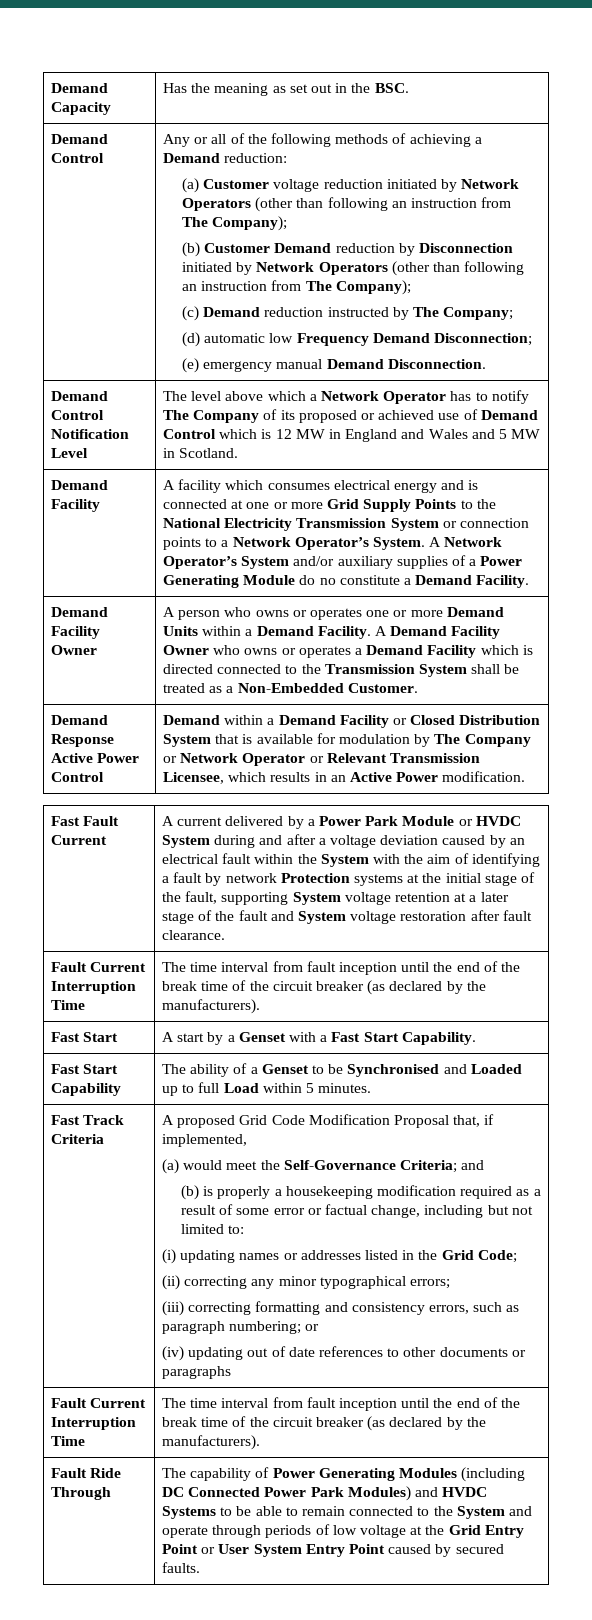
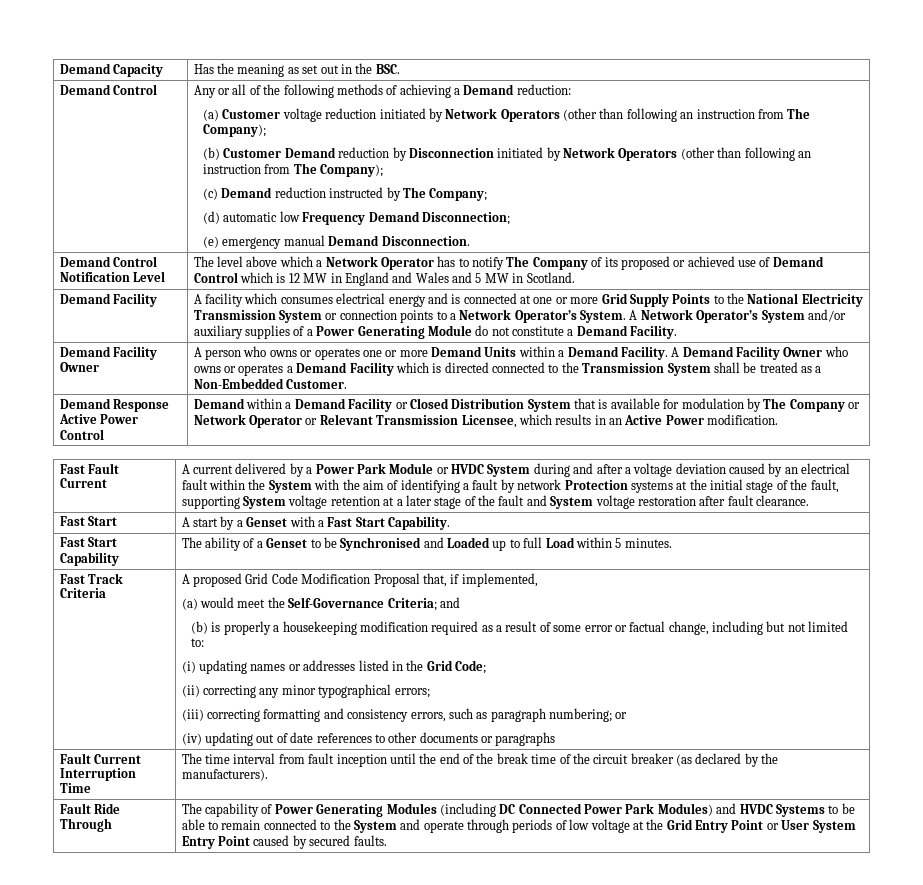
- A Network Operator’s System and/or auxiliary supplies of a Power Generating Module do no constitute a Demand Facility.
+ A Network Operator’s System and/or auxiliary supplies of a Power Generating Module do not constitute a Demand Facility.
  A current delivered by a Power Park Module or HVDC System during and after a voltage deviation caused by an electrical fault within the System with the aim of identifying a fault by network Protection systems at the initial stage of the fault, supporting System voltage retention at a later stage of the fault and System voltage restoration after fault clearance.
- Fault Current Interruption Time | The time interval from fault inception until the end of the break time of the circuit breaker (as declared by the manufacturers).

